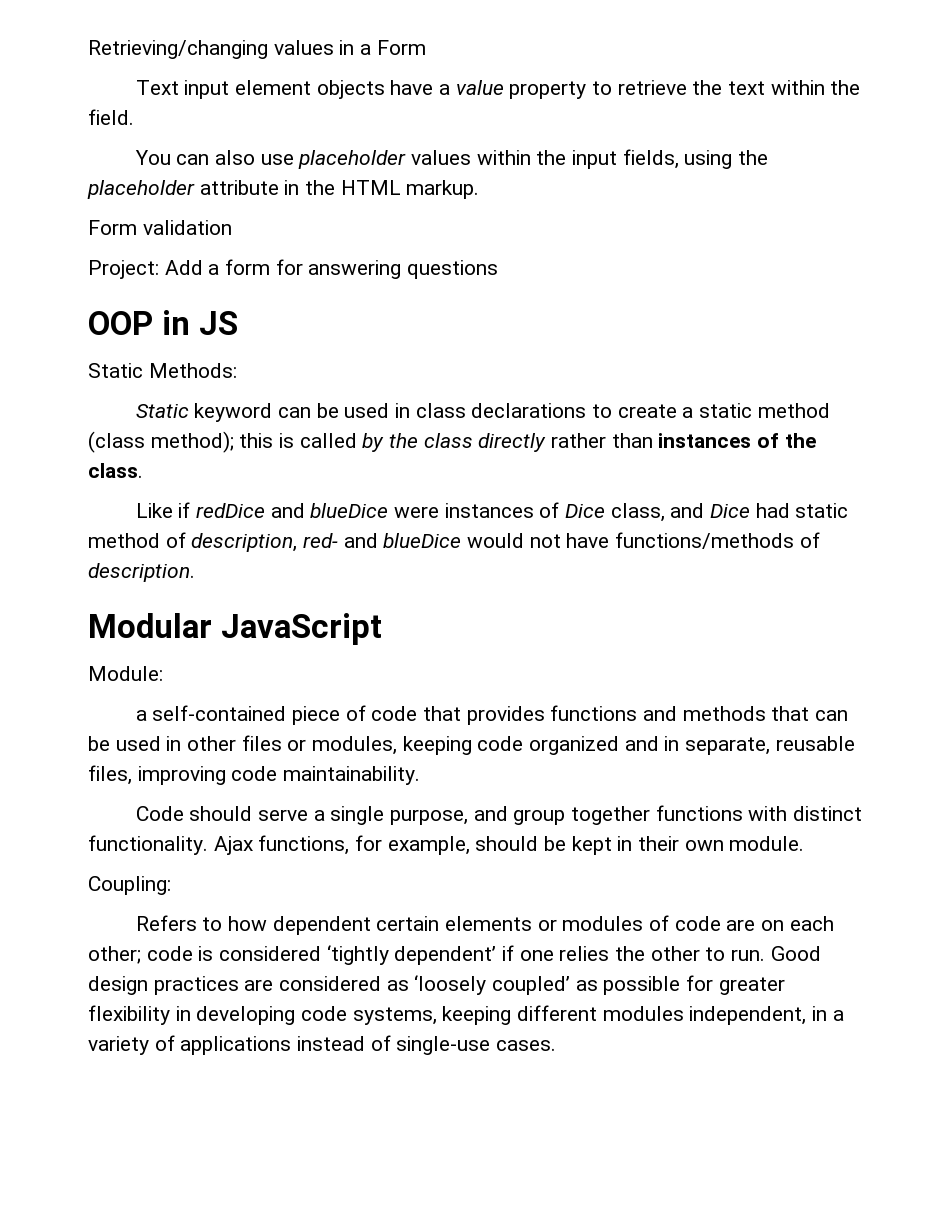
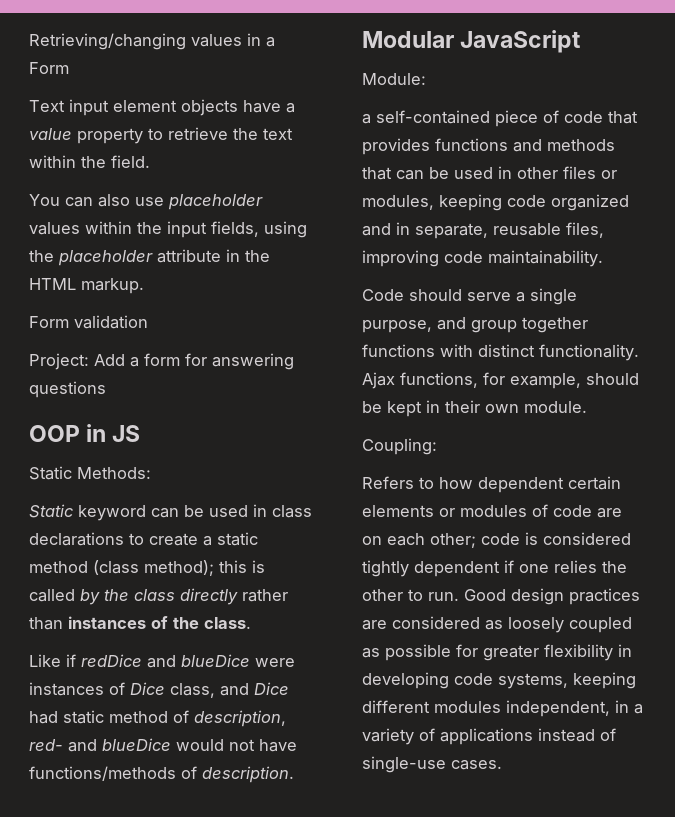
- Refers to how dependent certain elements or modules of code are on each other; code is considered ‘tightly dependent’ if one relies the other to run.
+ Refers to how dependent certain elements or modules of code are on each other; code is considered tightly dependent if one relies the other to run.
- Good design practices are considered as ‘loosely coupled’ as possible for greater flexibility in developing code systems, keeping different modules independent, in a variety of applications instead of single-use cases.
+ Good design practices are considered as loosely coupled as possible for greater flexibility in developing code systems, keeping different modules independent, in a variety of applications instead of single-use cases.

